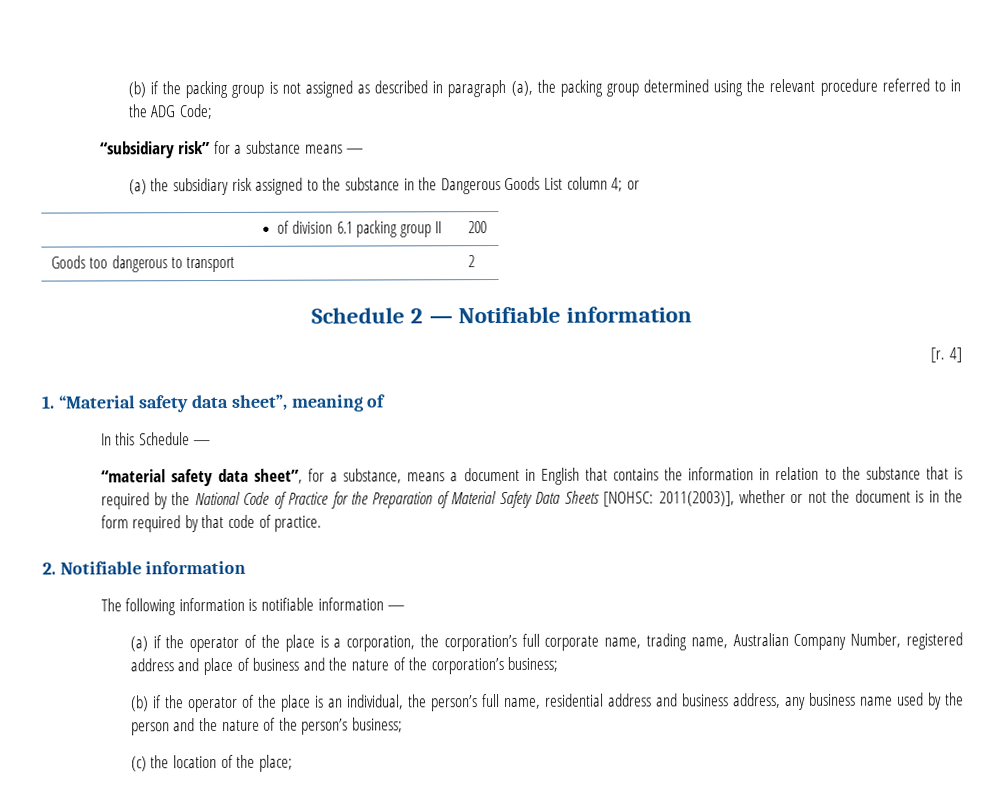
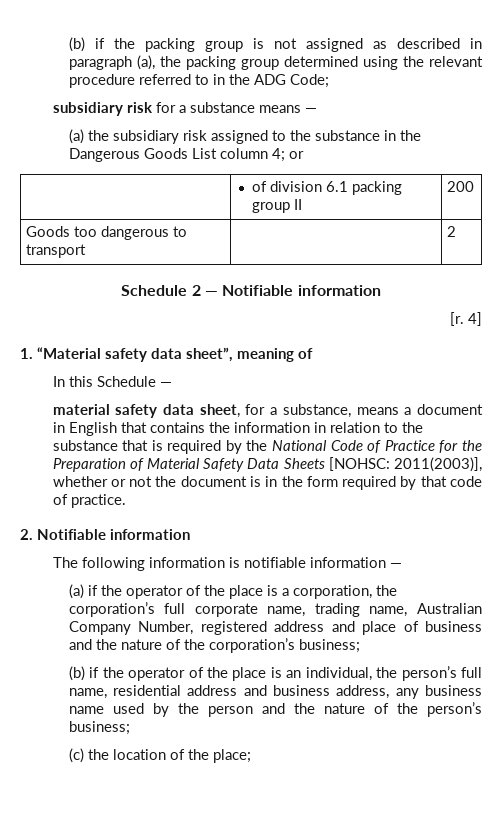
- “subsidiary risk” for a substance means —
+ subsidiary risk for a substance means —
- “material safety data sheet”, for a substance, means a document in English that contains the information in relation to the substance that is required by the National Code of Practice for the Preparation of Material Safety Data Sheets [NOHSC: 2011(2003)], whether or not the document is in the form required by that code of practice.
+ material safety data sheet, for a substance, means a document in English that contains the information in relation to the substance that is required by the National Code of Practice for the Preparation of Material Safety Data Sheets [NOHSC: 2011(2003)], whether or not the document is in the form required by that code of practice.

